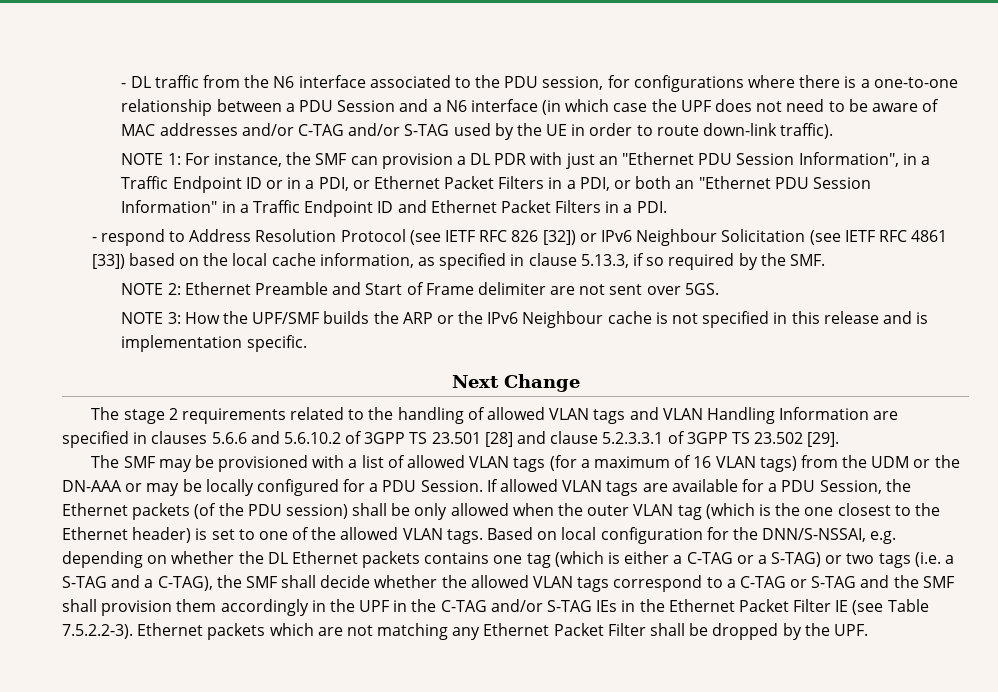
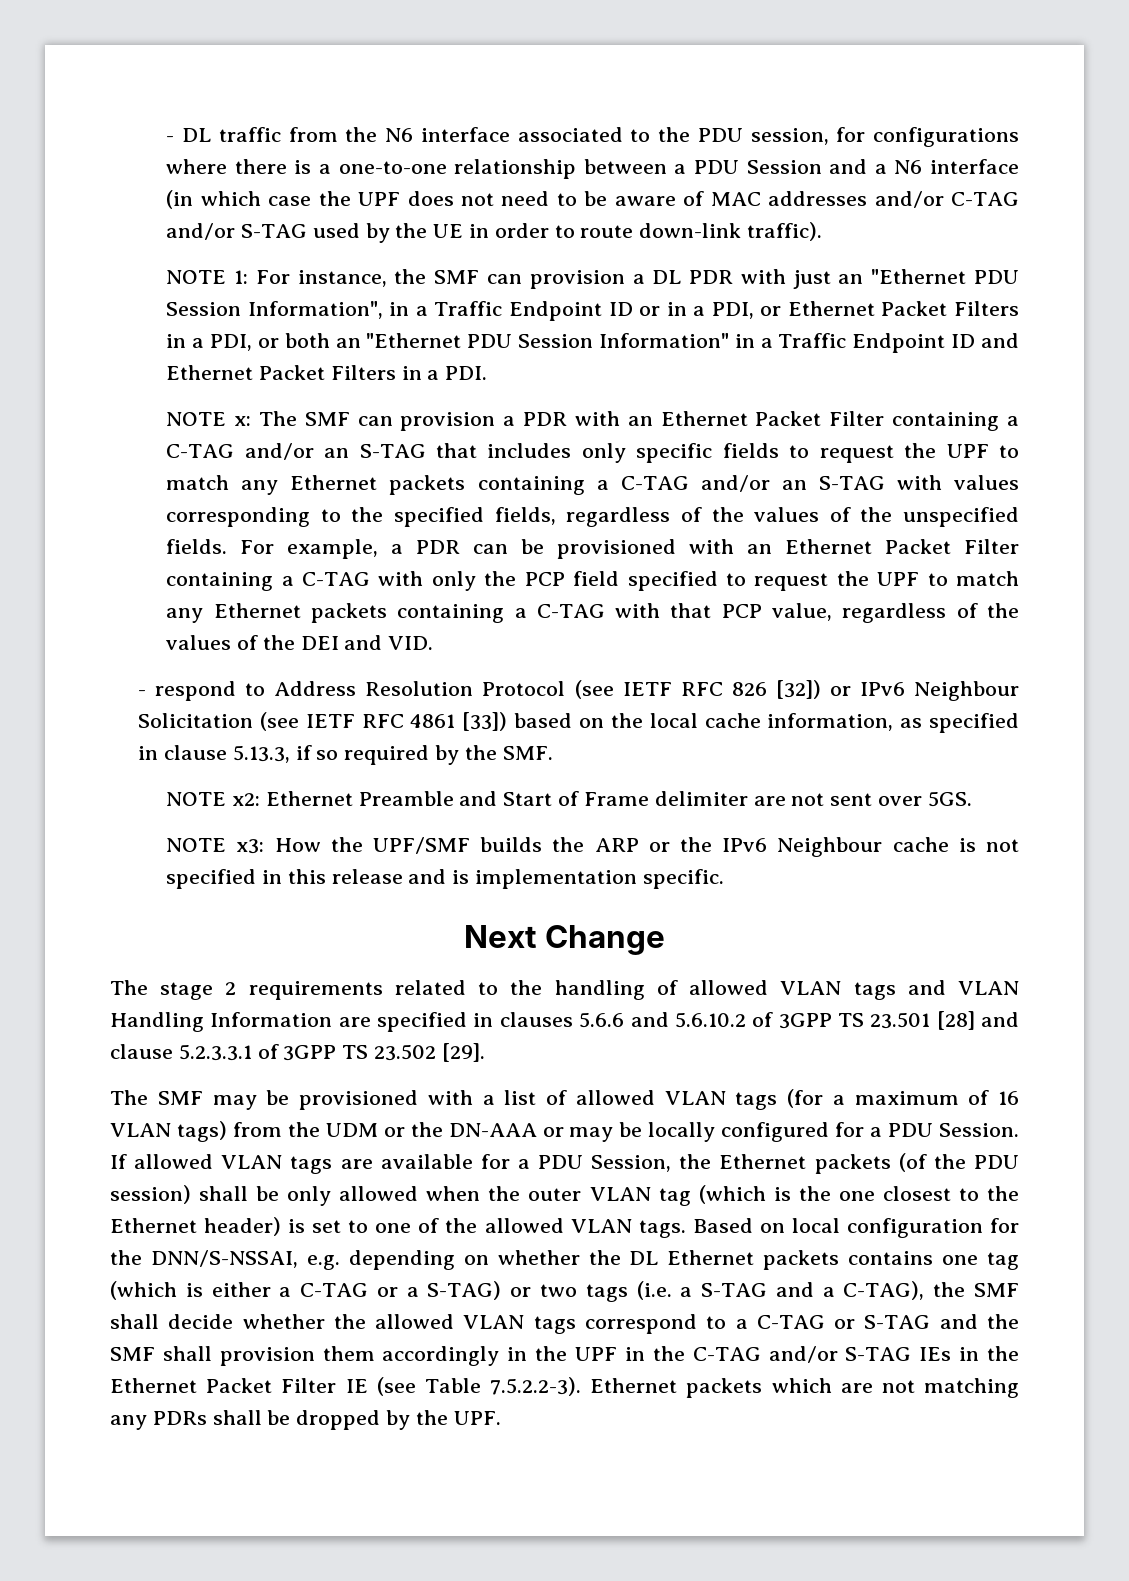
+ NOTE x: The SMF can provision a PDR with an Ethernet Packet Filter containing a C-TAG and/or an S-TAG that includes only specific fields to request the UPF to match any Ethernet packets containing a C-TAG and/or an S-TAG with values corresponding to the specified fields, regardless of the values of the unspecified fields. For example, a PDR can be provisioned with an Ethernet Packet Filter containing a C-TAG with only the PCP field specified to request the UPF to match any Ethernet packets containing a C-TAG with that PCP value, regardless of the values of the DEI and VID.
- NOTE 2: Ethernet Preamble and Start of Frame delimiter are not sent over 5GS.
+ NOTE x2: Ethernet Preamble and Start of Frame delimiter are not sent over 5GS.
- NOTE 3: How the UPF/SMF builds the ARP or the IPv6 Neighbour cache is not specified in this release and is implementation specific.
+ NOTE x3: How the UPF/SMF builds the ARP or the IPv6 Neighbour cache is not specified in this release and is implementation specific.
- Based on local configuration for the DNN/S-NSSAI, e.g. depending on whether the DL Ethernet packets contains one tag (which is either a C-TAG or a S-TAG) or two tags (i.e. a S-TAG and a C-TAG), the SMF shall decide whether the allowed VLAN tags correspond to a C-TAG or S-TAG and the SMF shall provision them accordingly in the UPF in the C-TAG and/or S-TAG IEs in the Ethernet Packet Filter IE (see Table 7.5.2.2-3). Ethernet packets which are not matching any Ethernet Packet Filter shall be dropped by the UPF.
+ Based on local configuration for the DNN/S-NSSAI, e.g. depending on whether the DL Ethernet packets contains one tag (which is either a C-TAG or a S-TAG) or two tags (i.e. a S-TAG and a C-TAG), the SMF shall decide whether the allowed VLAN tags correspond to a C-TAG or S-TAG and the SMF shall provision them accordingly in the UPF in the C-TAG and/or S-TAG IEs in the Ethernet Packet Filter IE (see Table 7.5.2.2-3). Ethernet packets which are not matching any PDRs shall be dropped by the UPF.

